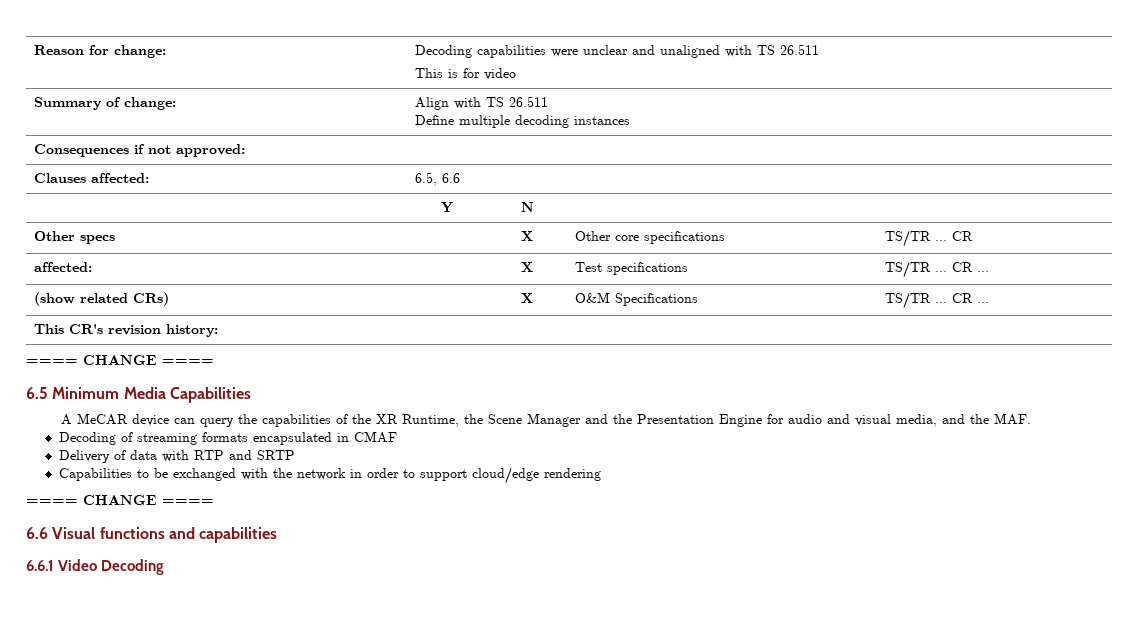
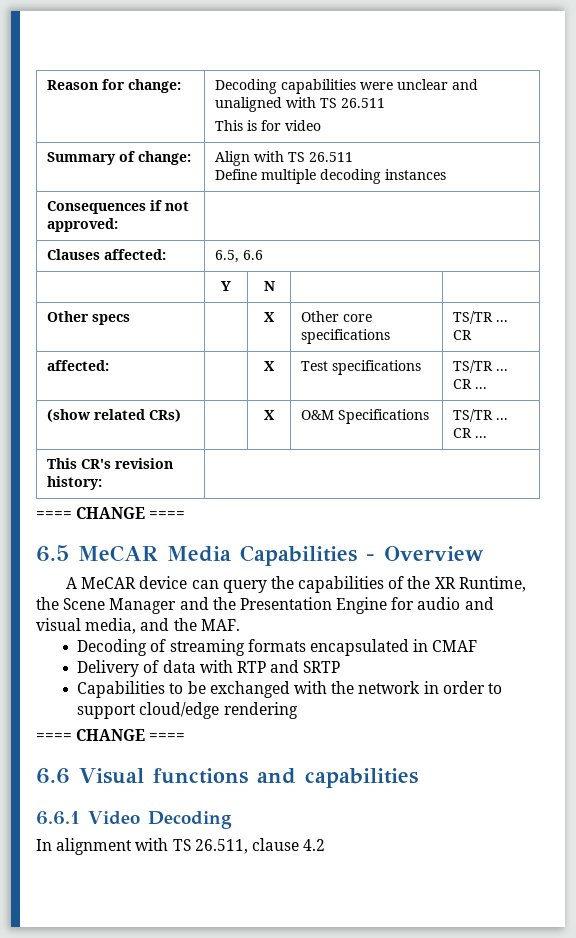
- 6.5 Minimum Media Capabilities
+ 6.5 MeCAR Media Capabilities - Overview
+ In alignment with TS 26.511, clause 4.2

